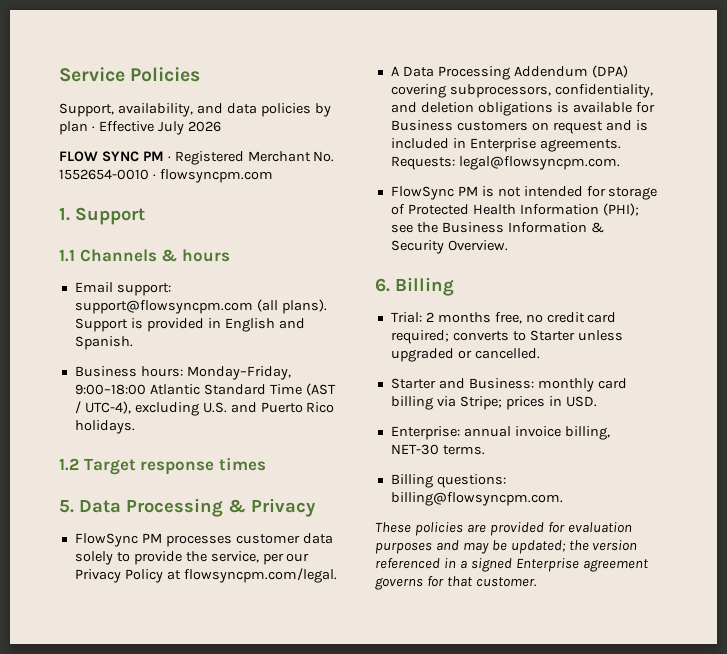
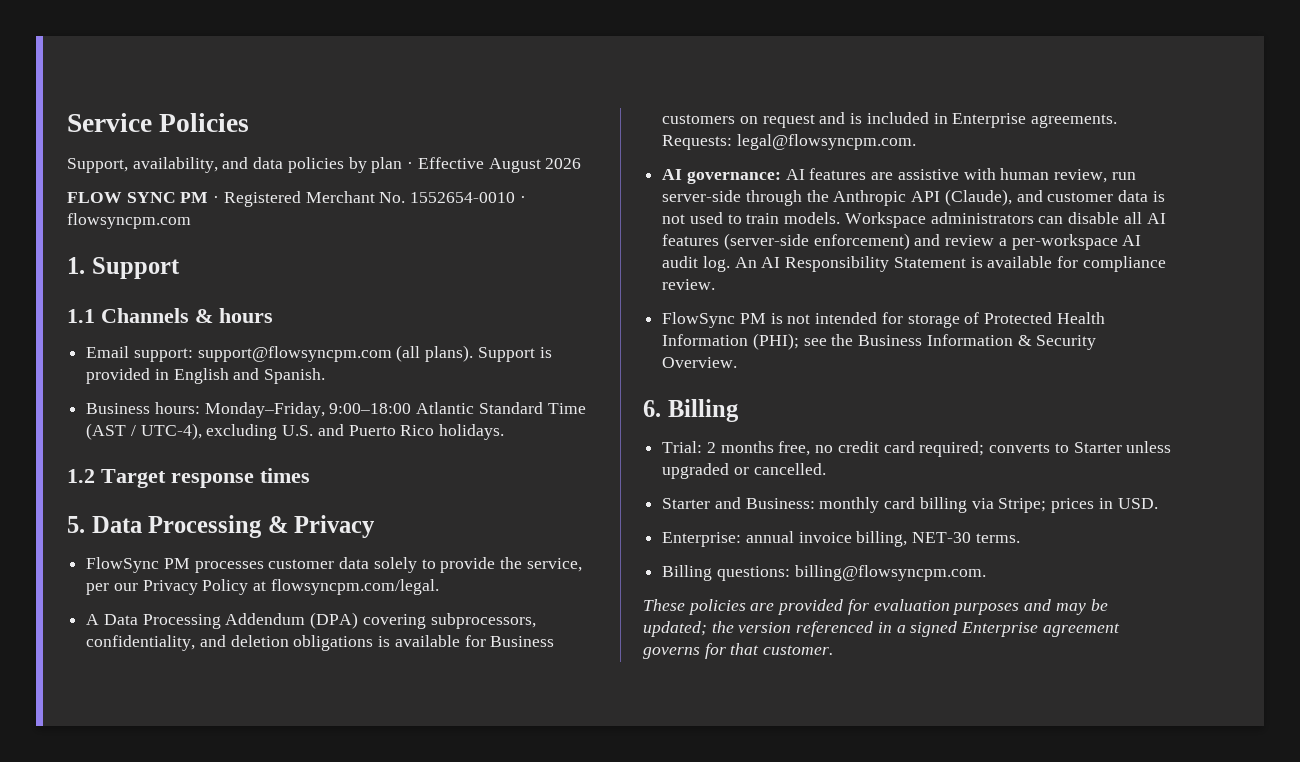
- Support, availability, and data policies by plan · Effective July 2026
+ Support, availability, and data policies by plan · Effective August 2026
+ AI governance: AI features are assistive with human review, run server-side through the Anthropic API (Claude), and customer data is not used to train models. Workspace administrators can disable all AI features (server-side enforcement) and review a per-workspace AI audit log. An AI Responsibility Statement is available for compliance review.

